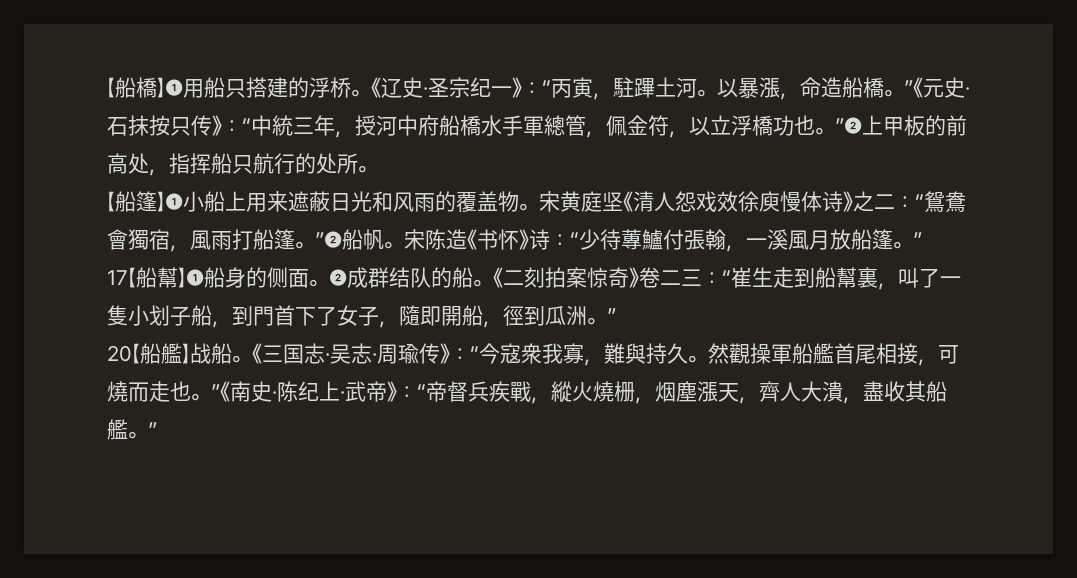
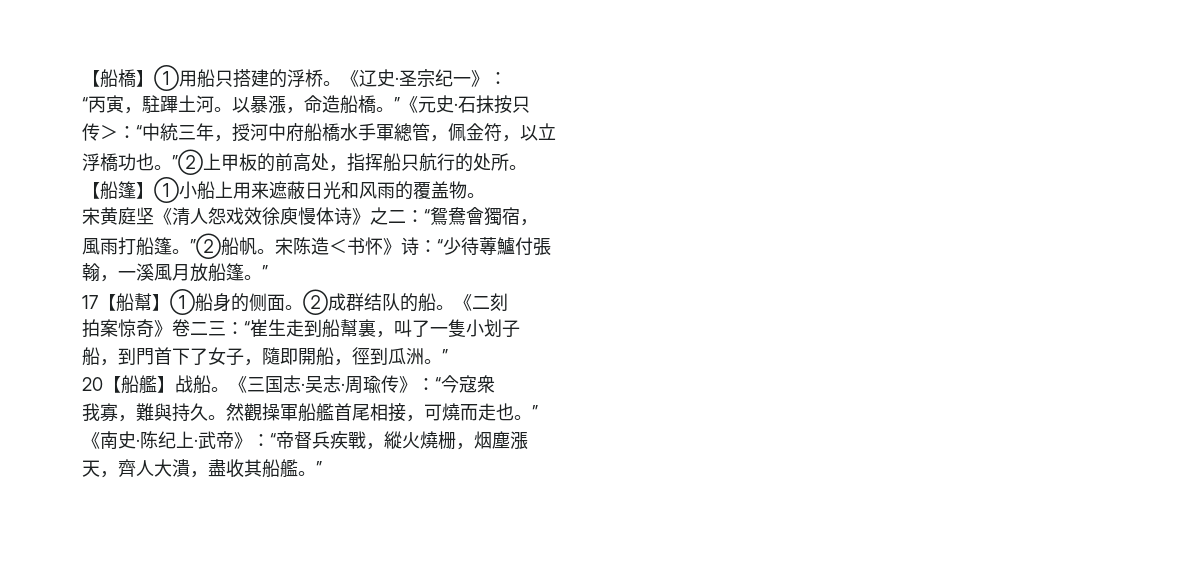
- 【船橋】❶用船只搭建的浮桥。
+ 【船橋】①用船只搭建的浮桥。
- 《辽史·圣宗纪一》：“丙寅，駐蹕土河。
+ 《辽史·圣宗纪一》：
+ “丙寅，駐蹕土河。
- 以暴漲，命造船橋。”《元史·石抹按只传》：“中統三年，授河中府船橋水手軍總管，佩金符，以立浮橋功也。”❷上甲板的前高处，指挥船只航行的处所。
+ 以暴漲，命造船橋。”《元史·石抹按只
+ 传＞：“中統三年，授河中府船橋水手軍總管，佩金符，以立
+ 浮橋功也。”②上甲板的前高处，指挥船只航行的处所。
- 【船篷】❶小船上用来遮蔽日光和风雨的覆盖物。宋黄庭坚《清人怨戏效徐庾慢体诗》之二：“鴛鴦會獨宿，風雨打船篷。”❷船帆。
+ 【船篷】①小船上用来遮蔽日光和风雨的覆盖物。
+ 宋黄庭坚《清人怨戏效徐庾慢体诗》之二：“鴛鴦會獨宿，
+ 風雨打船篷。”②船帆。
- 宋陈造《书怀》诗：“少待蓴鱸付張翰，一溪風月放船篷。”
+ 宋陈造＜书怀》诗：“少待蓴鱸付張
+ 翰，一溪風月放船篷。”
- 17【船幫】❶船身的侧面。
+ 17【船幫】①船身的侧面。
- ❷成群结队的船。
+ ②成群结队的船。
- 《二刻拍案惊奇》卷二三：“崔生走到船幫裏，叫了一隻小划子船，到門首下了女子，隨即開船，徑到瓜洲。”
+ 《二刻
+ 拍案惊奇》卷二三：“崔生走到船幫裏，叫了一隻小划子
+ 船，到門首下了女子，隨即開船，徑到瓜洲。”
- 《三国志·吴志·周瑜传》：“今寇衆我寡，難與持久。
+ 《三国志·吴志·周瑜传》：“今寇衆
+ 我寡，難與持久。
- 然觀操軍船艦首尾相接，可燒而走也。”《南史·陈纪上·武帝》：“帝督兵疾戰，縱火燒栅，烟塵漲天，齊人大潰，盡收其船艦。”
+ 然觀操軍船艦首尾相接，可燒而走也。”
+ 《南史·陈纪上·武帝》：“帝督兵疾戰，縱火燒栅，烟塵漲
+ 天，齊人大潰，盡收其船艦。”

